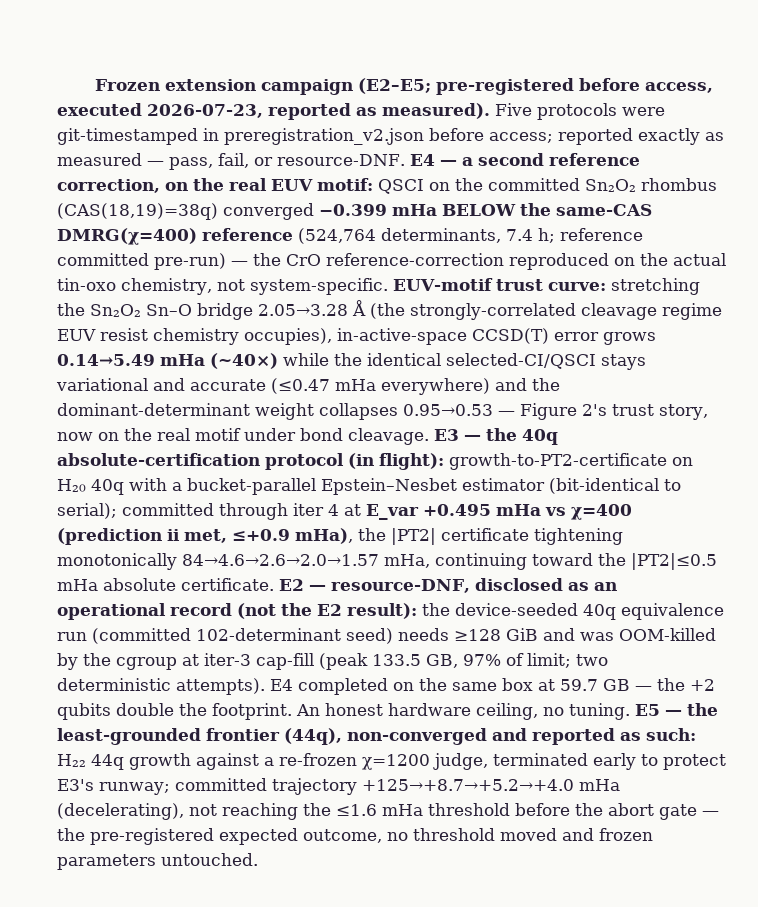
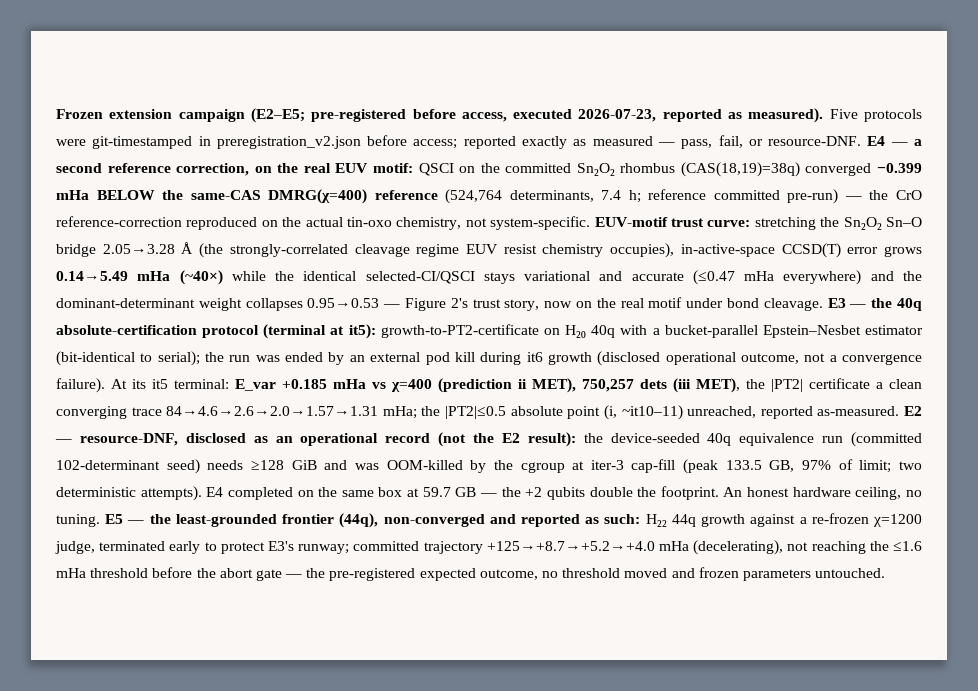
- E3 — the 40q absolute-certification protocol (in flight): growth-to-PT2-certificate on H₂₀ 40q with a bucket-parallel Epstein–Nesbet estimator (bit-identical to serial); committed through iter 4 at E_var +0.495 mHa vs χ=400 (prediction ii met, ≤+0.9 mHa), the |PT2| certificate tightening monotonically 84→4.6→2.6→2.0→1.57 mHa, continuing toward the |PT2|≤0.5 mHa absolute certificate.
+ E3 — the 40q absolute-certification protocol (terminal at it5): growth-to-PT2-certificate on H₂₀ 40q with a bucket-parallel Epstein–Nesbet estimator (bit-identical to serial); the run was ended by an external pod kill during it6 growth (disclosed operational outcome, not a convergence failure). At its it5 terminal: E_var +0.185 mHa vs χ=400 (prediction ii MET), 750,257 dets (iii MET), the |PT2| certificate a clean converging trace 84→4.6→2.6→2.0→1.57→1.31 mHa; the |PT2|≤0.5 absolute point (i, ~it10–11) unreached, reported as-measured.

